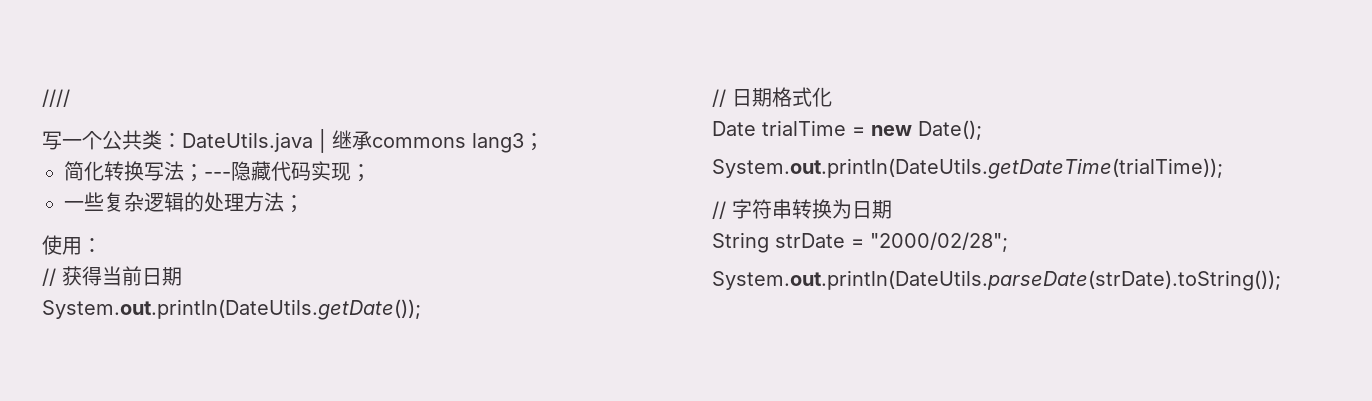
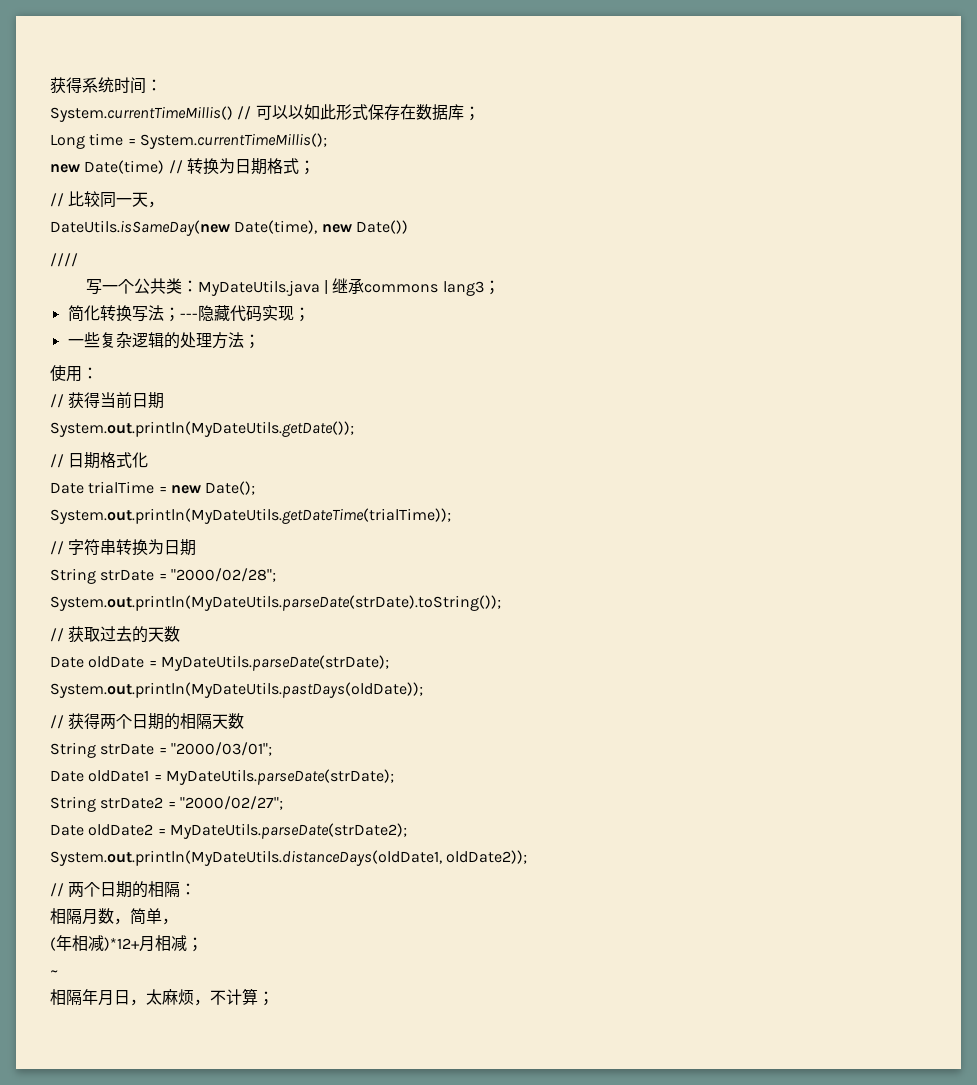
+ 获得系统时间：
+ System.currentTimeMillis() // 可以以如此形式保存在数据库；
+ Long time = System.currentTimeMillis();
+ new Date(time) // 转换为日期格式；
+ // 比较同一天，
+ DateUtils.isSameDay(new Date(time), new Date())
- 写一个公共类：DateUtils.java | 继承commons lang3；
+ 写一个公共类：MyDateUtils.java | 继承commons lang3；
- System.out.println(DateUtils.getDate());
+ System.out.println(MyDateUtils.getDate());
- System.out.println(DateUtils.getDateTime(trialTime));
+ System.out.println(MyDateUtils.getDateTime(trialTime));
- System.out.println(DateUtils.parseDate(strDate).toString());
+ System.out.println(MyDateUtils.parseDate(strDate).toString());
+ // 获取过去的天数
+ Date oldDate = MyDateUtils.parseDate(strDate);
+ System.out.println(MyDateUtils.pastDays(oldDate));
+ // 获得两个日期的相隔天数
+ String strDate = "2000/03/01";
+ Date oldDate1 = MyDateUtils.parseDate(strDate);
+ String strDate2 = "2000/02/27";
+ Date oldDate2 = MyDateUtils.parseDate(strDate2);
+ System.out.println(MyDateUtils.distanceDays(oldDate1, oldDate2));
+ // 两个日期的相隔：
+ 相隔月数，简单，
+ (年相减)*12+月相减；
+ ~
+ 相隔年月日，太麻烦，不计算；

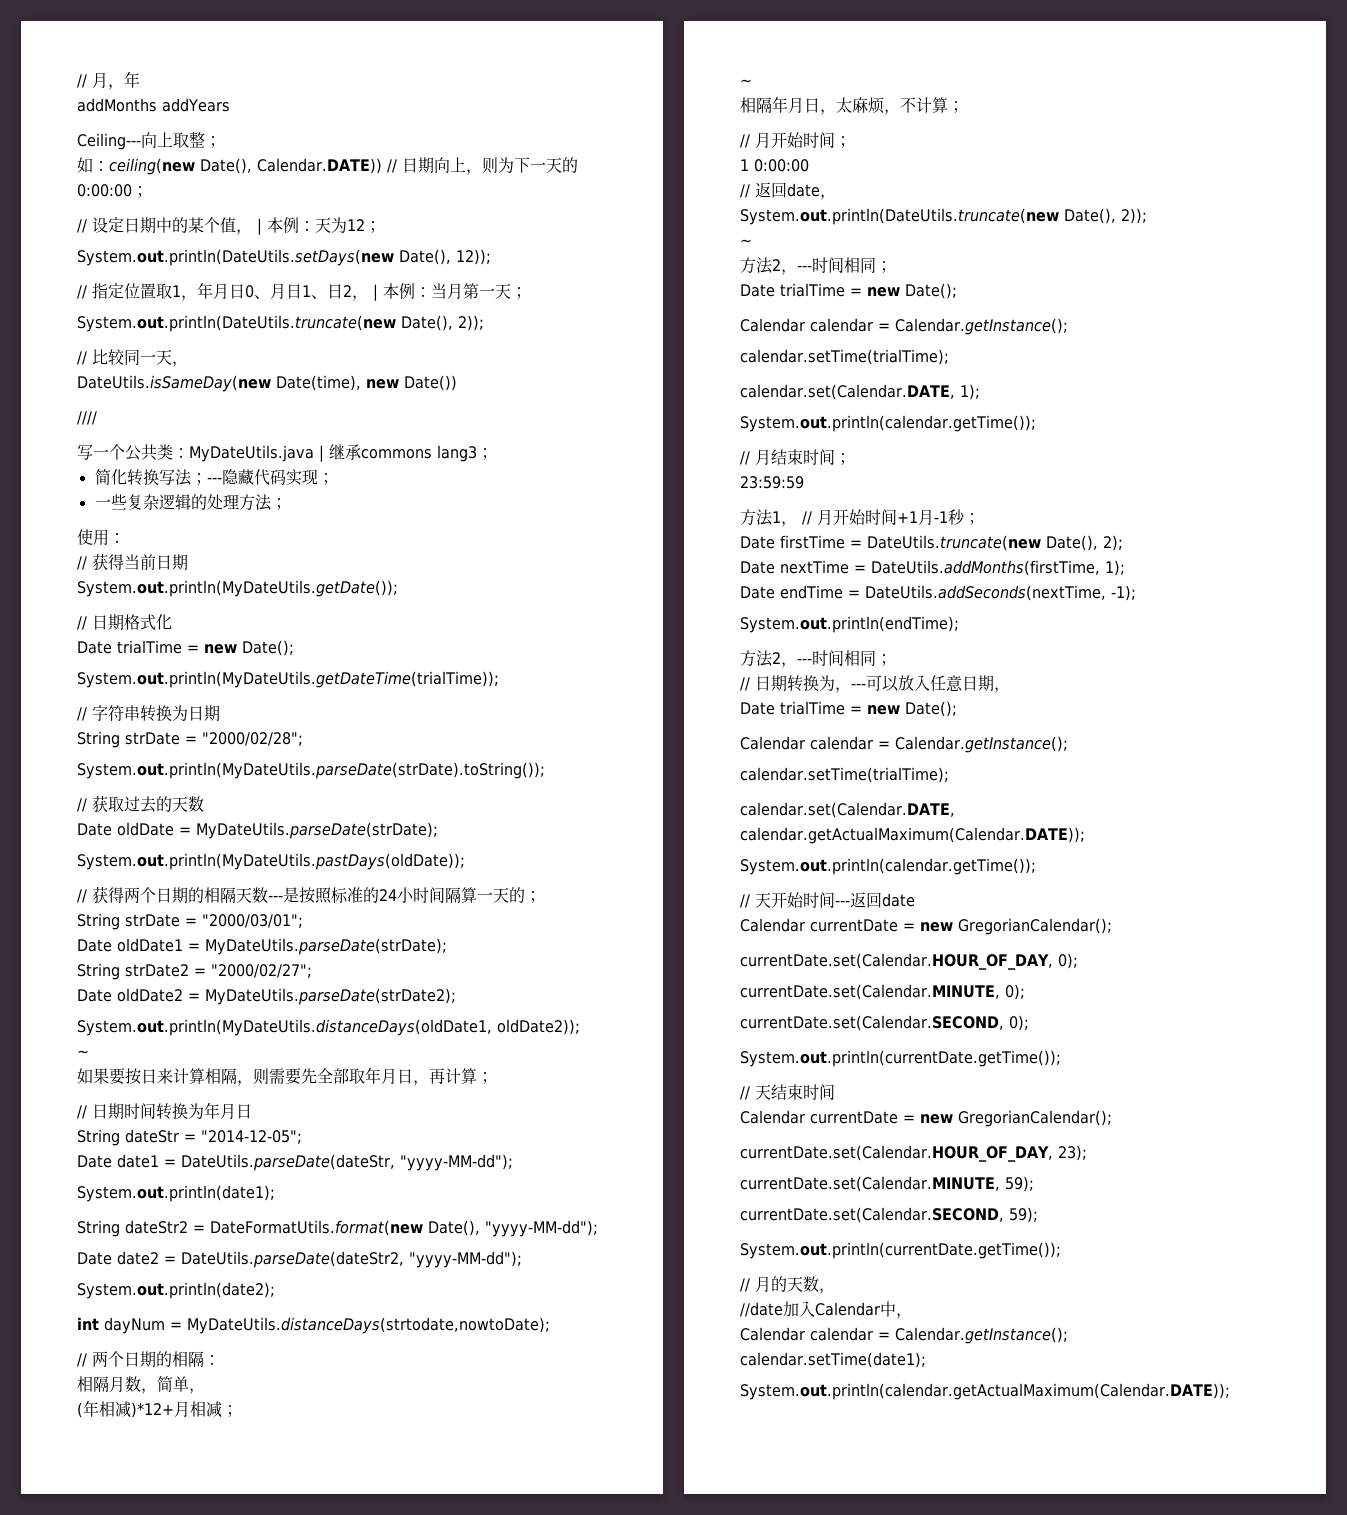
- 获得系统时间：
- System.currentTimeMillis() // 可以以如此形式保存在数据库；
- Long time = System.currentTimeMillis();
- new Date(time) // 转换为日期格式；
+ // 月，年
+ addMonths addYears
+ Ceiling---向上取整；
+ 如：ceiling(new Date(), Calendar.DATE)) // 日期向上，则为下一天的0:00:00；
+ // 设定日期中的某个值， | 本例：天为12；
+ System.out.println(DateUtils.setDays(new Date(), 12));
+ // 指定位置取1，年月日0、月日1、日2， | 本例：当月第一天；
+ System.out.println(DateUtils.truncate(new Date(), 2));
- // 获得两个日期的相隔天数
+ // 获得两个日期的相隔天数---是按照标准的24小时间隔算一天的；
  System.out.println(MyDateUtils.distanceDays(oldDate1, oldDate2));
+ ~
+ 如果要按日来计算相隔，则需要先全部取年月日，再计算；
+ // 日期时间转换为年月日
+ String dateStr = "2014-12-05";
+ Date date1 = DateUtils.parseDate(dateStr, "yyyy-MM-dd");
+ System.out.println(date1);
+ String dateStr2 = DateFormatUtils.format(new Date(), "yyyy-MM-dd");
+ Date date2 = DateUtils.parseDate(dateStr2, "yyyy-MM-dd");
+ System.out.println(date2);
+ int dayNum = MyDateUtils.distanceDays(strtodate,nowtoDate);
+ // 月开始时间；
+ 1 0:00:00
+ // 返回date，
+ System.out.println(DateUtils.truncate(new Date(), 2));
+ ~
+ 方法2，---时间相同；
+ Date trialTime = new Date();
+ Calendar calendar = Calendar.getInstance();
+ calendar.setTime(trialTime);
+ calendar.set(Calendar.DATE, 1);
+ System.out.println(calendar.getTime());
+ // 月结束时间；
+ 23:59:59
+ 方法1， // 月开始时间+1月-1秒；
+ Date firstTime = DateUtils.truncate(new Date(), 2);
+ Date nextTime = DateUtils.addMonths(firstTime, 1);
+ Date endTime = DateUtils.addSeconds(nextTime, -1);
+ System.out.println(endTime);
+ 方法2，---时间相同；
+ // 日期转换为，---可以放入任意日期，
+ Date trialTime = new Date();
+ Calendar calendar = Calendar.getInstance();
+ calendar.setTime(trialTime);
+ calendar.set(Calendar.DATE, calendar.getActualMaximum(Calendar.DATE));
+ System.out.println(calendar.getTime());
+ // 天开始时间---返回date
+ Calendar currentDate = new GregorianCalendar();
+ currentDate.set(Calendar.HOUR_OF_DAY, 0);
+ currentDate.set(Calendar.MINUTE, 0);
+ currentDate.set(Calendar.SECOND, 0);
+ System.out.println(currentDate.getTime());
+ // 天结束时间
+ Calendar currentDate = new GregorianCalendar();
+ currentDate.set(Calendar.HOUR_OF_DAY, 23);
+ currentDate.set(Calendar.MINUTE, 59);
+ currentDate.set(Calendar.SECOND, 59);
+ System.out.println(currentDate.getTime());
+ // 月的天数，
+ //date加入Calendar中，
+ Calendar calendar = Calendar.getInstance();
+ calendar.setTime(date1);
+ System.out.println(calendar.getActualMaximum(Calendar.DATE));

